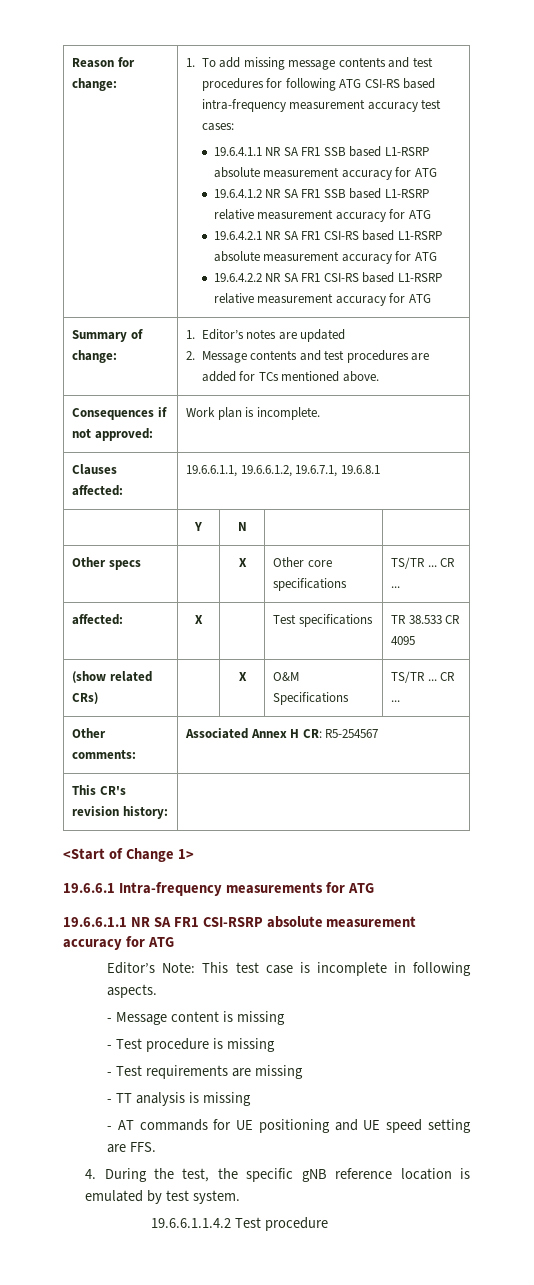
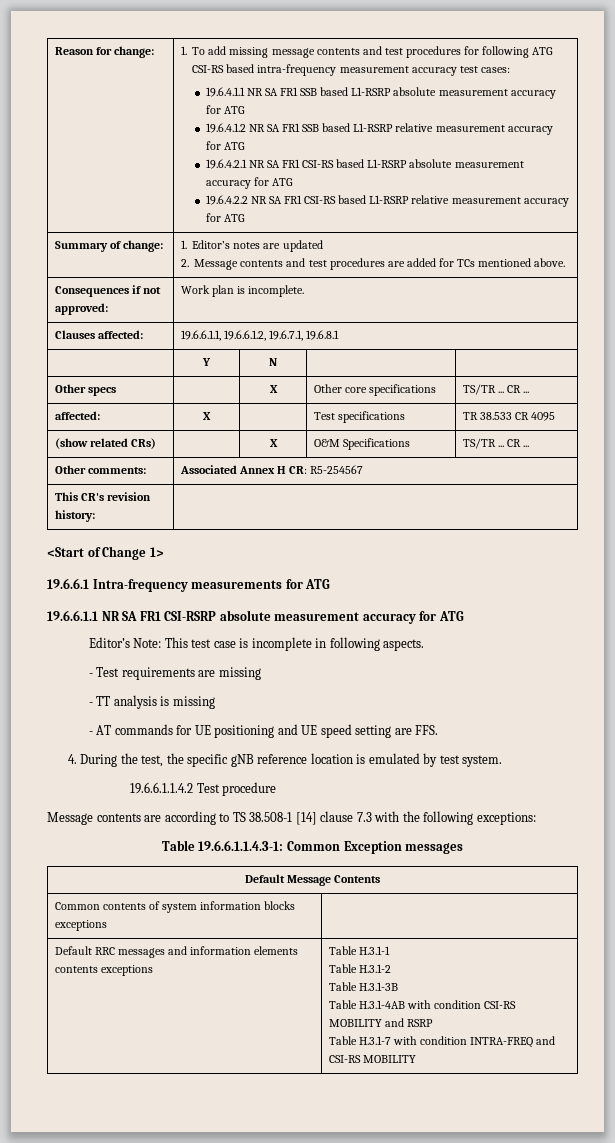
- - Message content is missing
- - Test procedure is missing
+ Message contents are according to TS 38.508-1 [14] clause 7.3 with the following exceptions:
+ Table 19.6.6.1.1.4.3-1: Common Exception messages
+ Default Message Contents
+ Common contents of system information blocks exceptions |
+ Default RRC messages and information elements contents exceptions | Table H.3.1-1
+ Table H.3.1-2
+ Table H.3.1-3B
+ Table H.3.1-4AB with condition CSI-RS MOBILITY and RSRP
+ Table H.3.1-7 with condition INTRA-FREQ and CSI-RS MOBILITY

